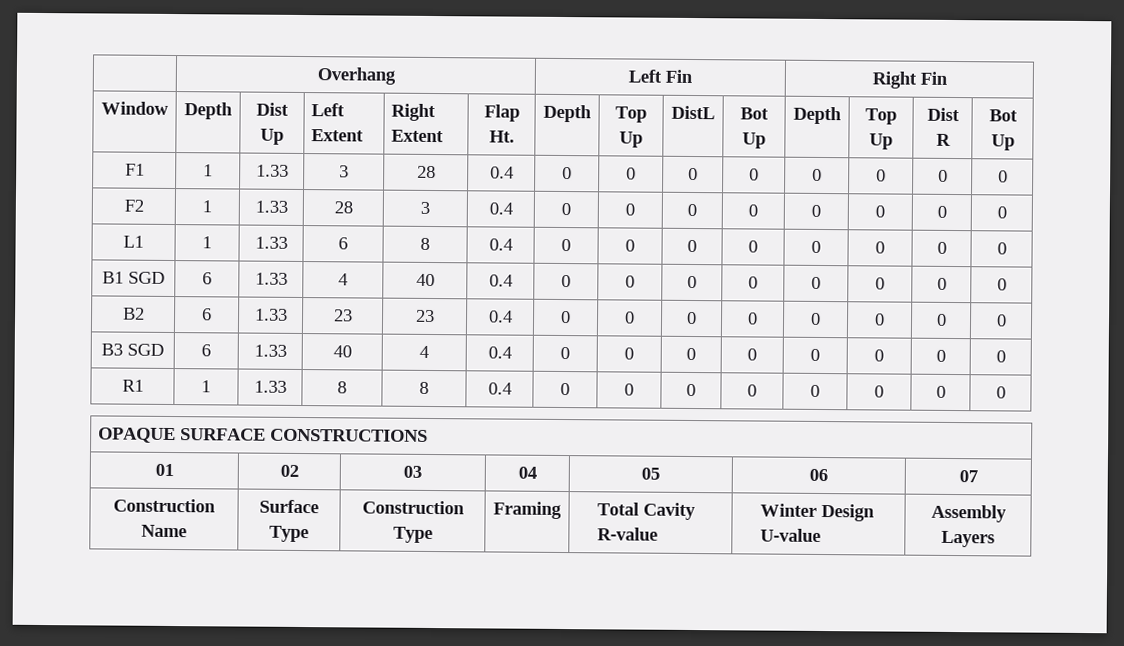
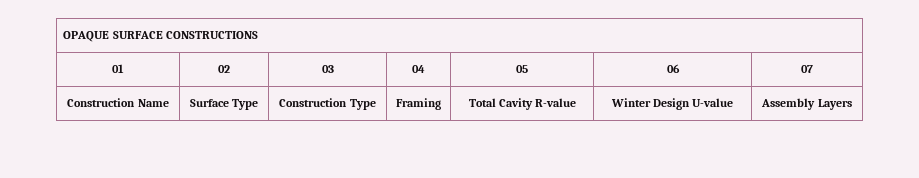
- | Overhang | Left Fin | Right Fin
- Window | Depth | Dist Up | Left Extent | Right Extent | Flap Ht. | Depth | Top Up | DistL | Bot Up | Depth | Top Up | Dist R | Bot Up
- F1 | 1 | 1.33 | 3 | 28 | 0.4 | 0 | 0 | 0 | 0 | 0 | 0 | 0 | 0
- F2 | 1 | 1.33 | 28 | 3 | 0.4 | 0 | 0 | 0 | 0 | 0 | 0 | 0 | 0
- L1 | 1 | 1.33 | 6 | 8 | 0.4 | 0 | 0 | 0 | 0 | 0 | 0 | 0 | 0
- B1 SGD | 6 | 1.33 | 4 | 40 | 0.4 | 0 | 0 | 0 | 0 | 0 | 0 | 0 | 0
- B2 | 6 | 1.33 | 23 | 23 | 0.4 | 0 | 0 | 0 | 0 | 0 | 0 | 0 | 0
- B3 SGD | 6 | 1.33 | 40 | 4 | 0.4 | 0 | 0 | 0 | 0 | 0 | 0 | 0 | 0
- R1 | 1 | 1.33 | 8 | 8 | 0.4 | 0 | 0 | 0 | 0 | 0 | 0 | 0 | 0

